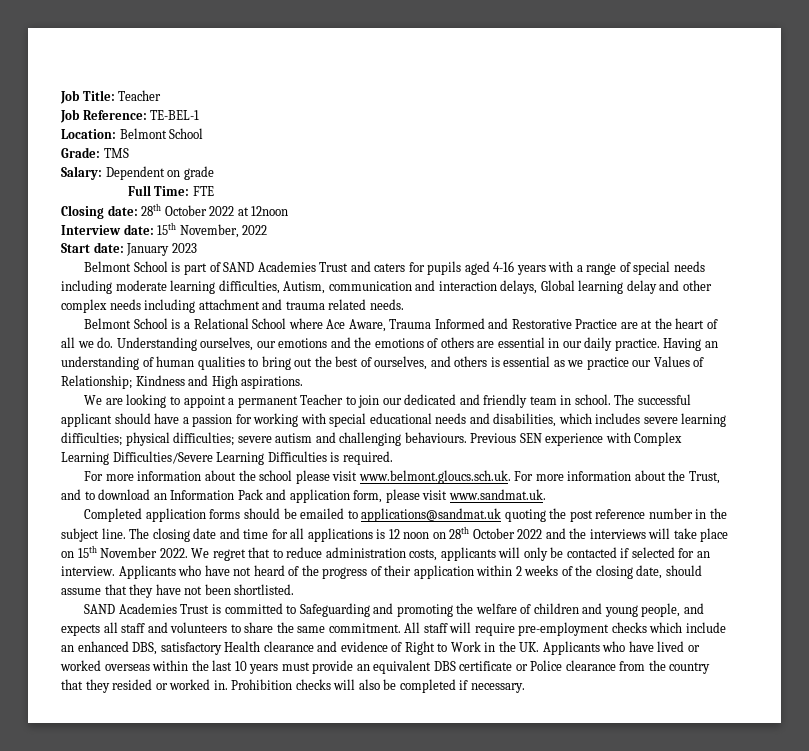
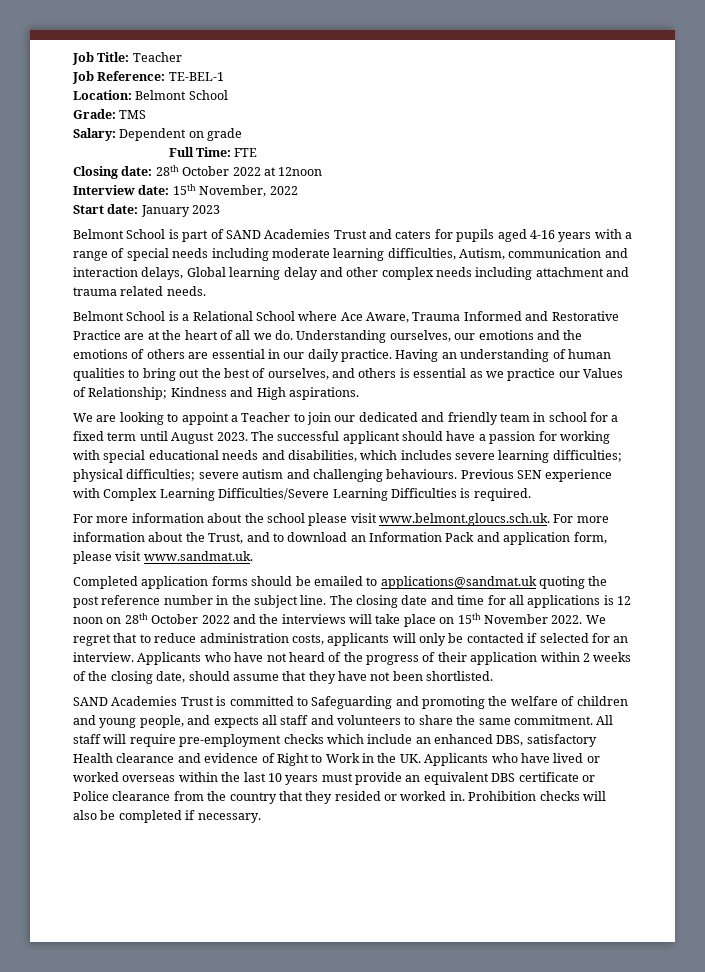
- We are looking to appoint a permanent Teacher to join our dedicated and friendly team in school.
+ We are looking to appoint a Teacher to join our dedicated and friendly team in school for a fixed term until August 2023.

